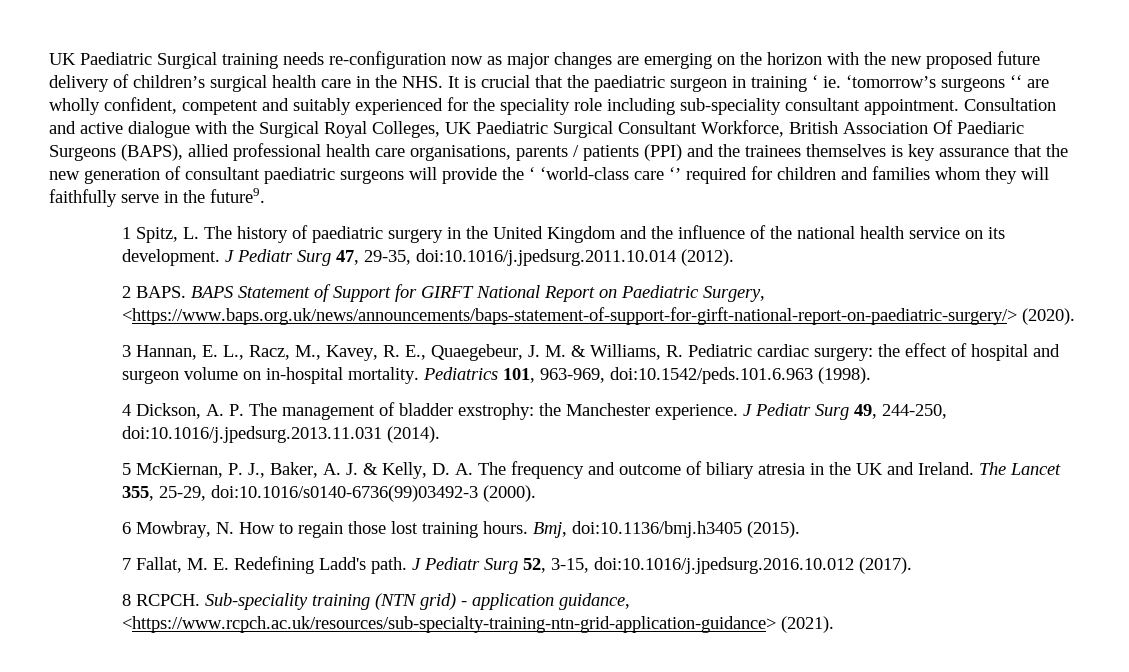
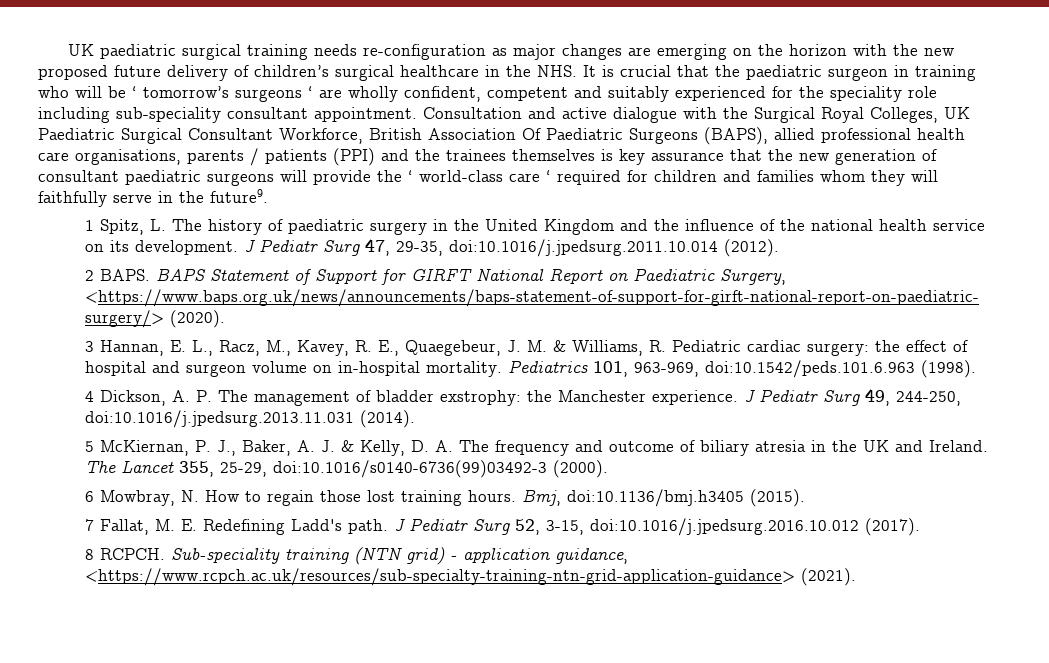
- UK Paediatric Surgical training needs re-configuration now as major changes are emerging on the horizon with the new proposed future delivery of children’s surgical health care in the NHS. It is crucial that the paediatric surgeon in training ‘ ie. ‘tomorrow’s surgeons ‘‘ are wholly confident, competent and suitably experienced for the speciality role including sub-speciality consultant appointment.
+ UK paediatric surgical training needs re-configuration as major changes are emerging on the horizon with the new proposed future delivery of children’s surgical healthcare in the NHS. It is crucial that the paediatric surgeon in training who will be ‘ tomorrow’s surgeons ‘ are wholly confident, competent and suitably experienced for the speciality role including sub-speciality consultant appointment.
- Consultation and active dialogue with the Surgical Royal Colleges, UK Paediatric Surgical Consultant Workforce, British Association Of Paediaric Surgeons (BAPS), allied professional health care organisations, parents / patients (PPI) and the trainees themselves is key assurance that the new generation of consultant paediatric surgeons will provide the ‘ ‘world-class care ‘’ required for children and families whom they will faithfully serve in the future9.
+ Consultation and active dialogue with the Surgical Royal Colleges, UK Paediatric Surgical Consultant Workforce, British Association Of Paediatric Surgeons (BAPS), allied professional health care organisations, parents / patients (PPI) and the trainees themselves is key assurance that the new generation of consultant paediatric surgeons will provide the ‘ world-class care ‘ required for children and families whom they will faithfully serve in the future9.

